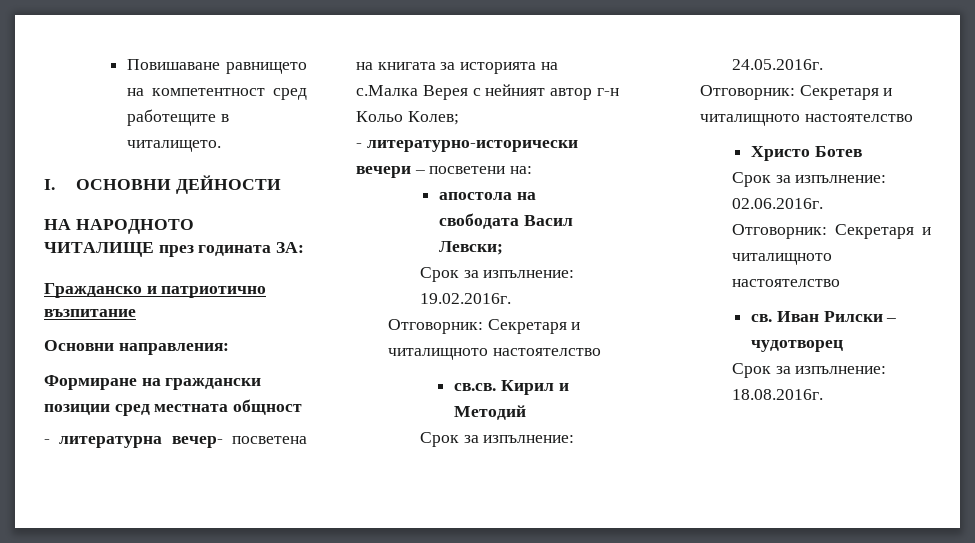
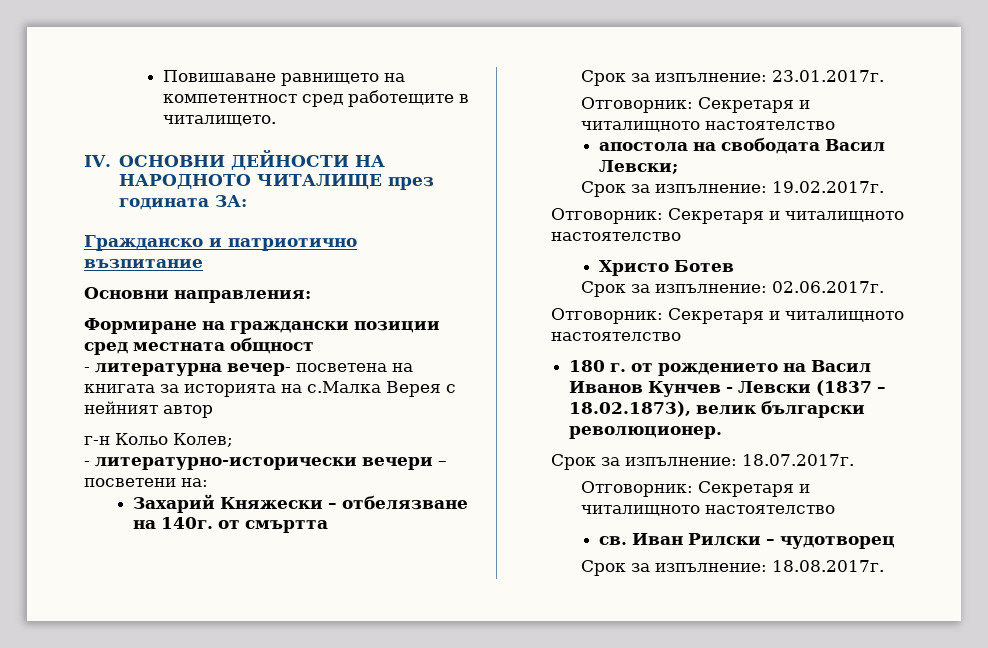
- I. ОСНОВНИ ДЕЙНОСТИ
- НА НАРОДНОТО ЧИТАЛИЩЕ през годината ЗА:
+ IV. ОСНОВНИ ДЕЙНОСТИ НА НАРОДНОТО ЧИТАЛИЩЕ през годината ЗА:
- - литературна вечер- посветена на книгата за историята на с.Малка Верея с нейният автор г-н Кольо Колев;
+ - литературна вечер- посветена на книгата за историята на с.Малка Верея с нейният автор
+ г-н Кольо Колев;
+ Захарий Княжески – отбелязване на 140г. от смъртта
+ Срок за изпълнение: 23.01.2017г.
+ Отговорник: Секретаря и читалищното настоятелство
- Срок за изпълнение: 19.02.2016г.
- Отговорник: Секретаря и читалищното настоятелство
- св.св. Кирил и Методий
- Срок за изпълнение: 24.05.2016г.
+ Срок за изпълнение: 19.02.2017г.
- Срок за изпълнение: 02.06.2016г.
+ Срок за изпълнение: 02.06.2017г.
+ Отговорник: Секретаря и читалищното настоятелство
+ 180 г. от рождението на Васил Иванов Кунчев - Левски (1837 – 18.02.1873), велик български революционер.
+ Срок за изпълнение: 18.07.2017г.
- Срок за изпълнение: 18.08.2016г.
+ Срок за изпълнение: 18.08.2017г.

